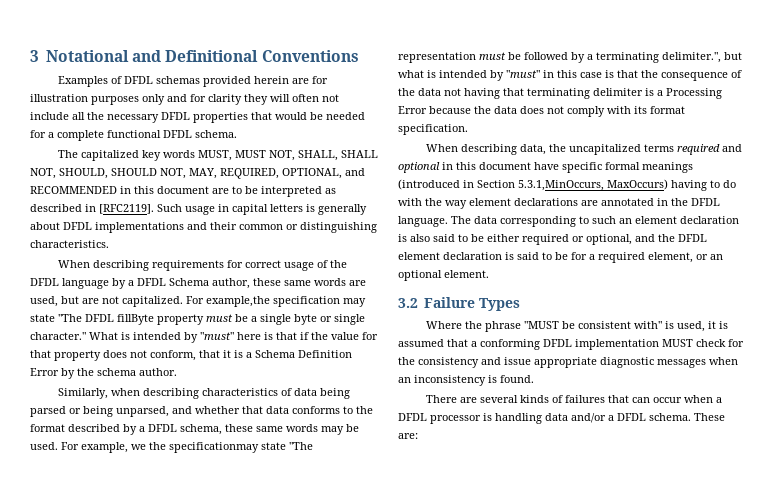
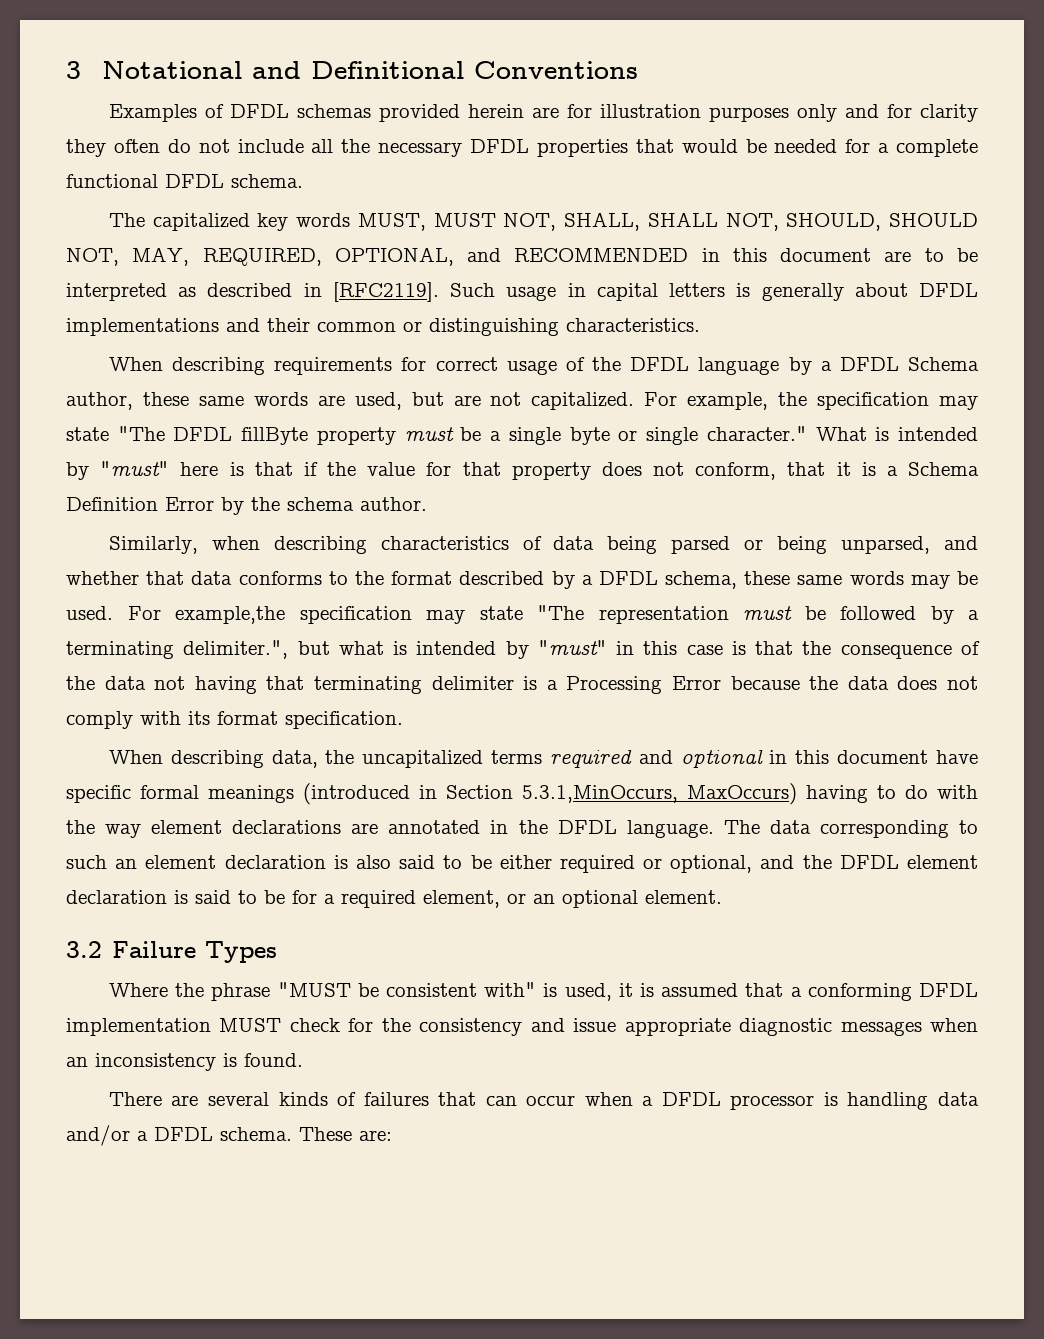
- Examples of DFDL schemas provided herein are for illustration purposes only and for clarity they will often not include all the necessary DFDL properties that would be needed for a complete functional DFDL schema.
+ Examples of DFDL schemas provided herein are for illustration purposes only and for clarity they often do not include all the necessary DFDL properties that would be needed for a complete functional DFDL schema.
- For example,the specification may state "The DFDL fillByte property must be a single byte or single character."
+ For example, the specification may state "The DFDL fillByte property must be a single byte or single character."
- For example, we the specificationmay state "The representation must be followed by a terminating delimiter.", but what is intended by "must" in this case is that the consequence of the data not having that terminating delimiter is a Processing Error because the data does not comply with its format specification.
+ For example,the specification may state "The representation must be followed by a terminating delimiter.", but what is intended by "must" in this case is that the consequence of the data not having that terminating delimiter is a Processing Error because the data does not comply with its format specification.

